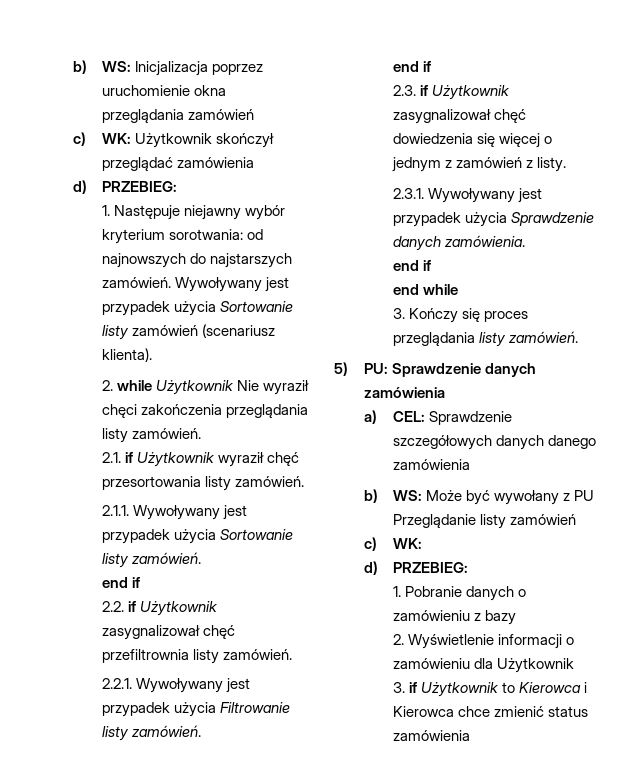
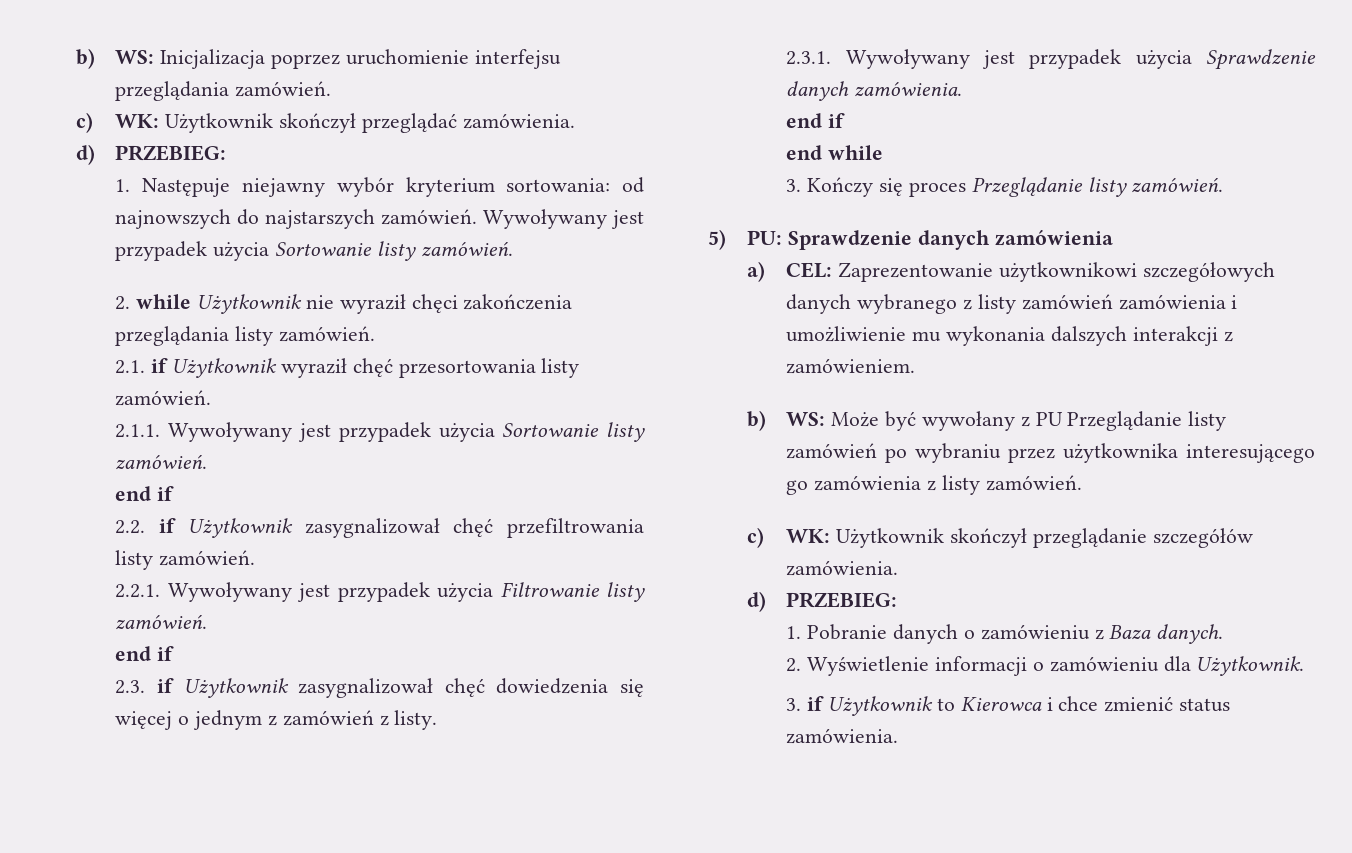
- b) WS: Inicjalizacja poprzez uruchomienie okna przeglądania zamówień
+ b) WS: Inicjalizacja poprzez uruchomienie interfejsu przeglądania zamówień.
- c) WK: Użytkownik skończył przeglądać zamówienia
+ c) WK: Użytkownik skończył przeglądać zamówienia.
- 1. Następuje niejawny wybór kryterium sorotwania: od najnowszych do najstarszych zamówień. Wywoływany jest przypadek użycia Sortowanie listy zamówień (scenariusz klienta).
+ 1. Następuje niejawny wybór kryterium sortowania: od najnowszych do najstarszych zamówień. Wywoływany jest przypadek użycia Sortowanie listy zamówień.
- 2. while Użytkownik Nie wyraził chęci zakończenia przeglądania listy zamówień.
+ 2. while Użytkownik nie wyraził chęci zakończenia przeglądania listy zamówień.
- 2.2. if Użytkownik zasygnalizował chęć przefiltrownia listy zamówień.
+ 2.2. if Użytkownik zasygnalizował chęć przefiltrowania listy zamówień.
- 3. Kończy się proces przeglądania listy zamówień.
+ 3. Kończy się proces Przeglądanie listy zamówień.
- a) CEL: Sprawdzenie szczegółowych danych danego zamówienia
+ a) CEL: Zaprezentowanie użytkownikowi szczegółowych danych wybranego z listy zamówień zamówienia i umożliwienie mu wykonania dalszych interakcji z zamówieniem.
- b) WS: Może być wywołany z PU Przeglądanie listy zamówień
- c) WK:
+ b) WS: Może być wywołany z PU Przeglądanie listy zamówień po wybraniu przez użytkownika interesującego go zamówienia z listy zamówień.
+ c) WK: Użytkownik skończył przeglądanie szczegółów zamówienia.
- 1. Pobranie danych o zamówieniu z bazy
+ 1. Pobranie danych o zamówieniu z Baza danych.
- 2. Wyświetlenie informacji o zamówieniu dla Użytkownik
+ 2. Wyświetlenie informacji o zamówieniu dla Użytkownik.
- 3. if Użytkownik to Kierowca i Kierowca chce zmienić status zamówienia
+ 3. if Użytkownik to Kierowca i chce zmienić status zamówienia.

